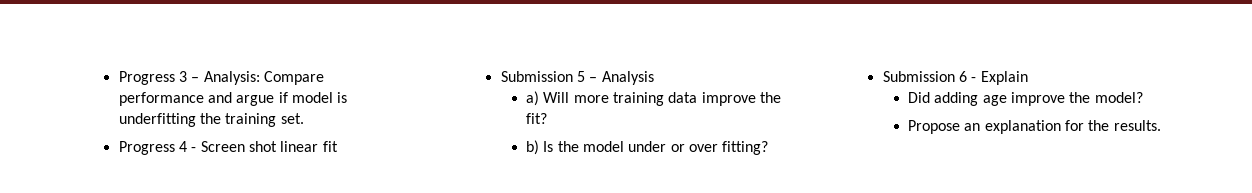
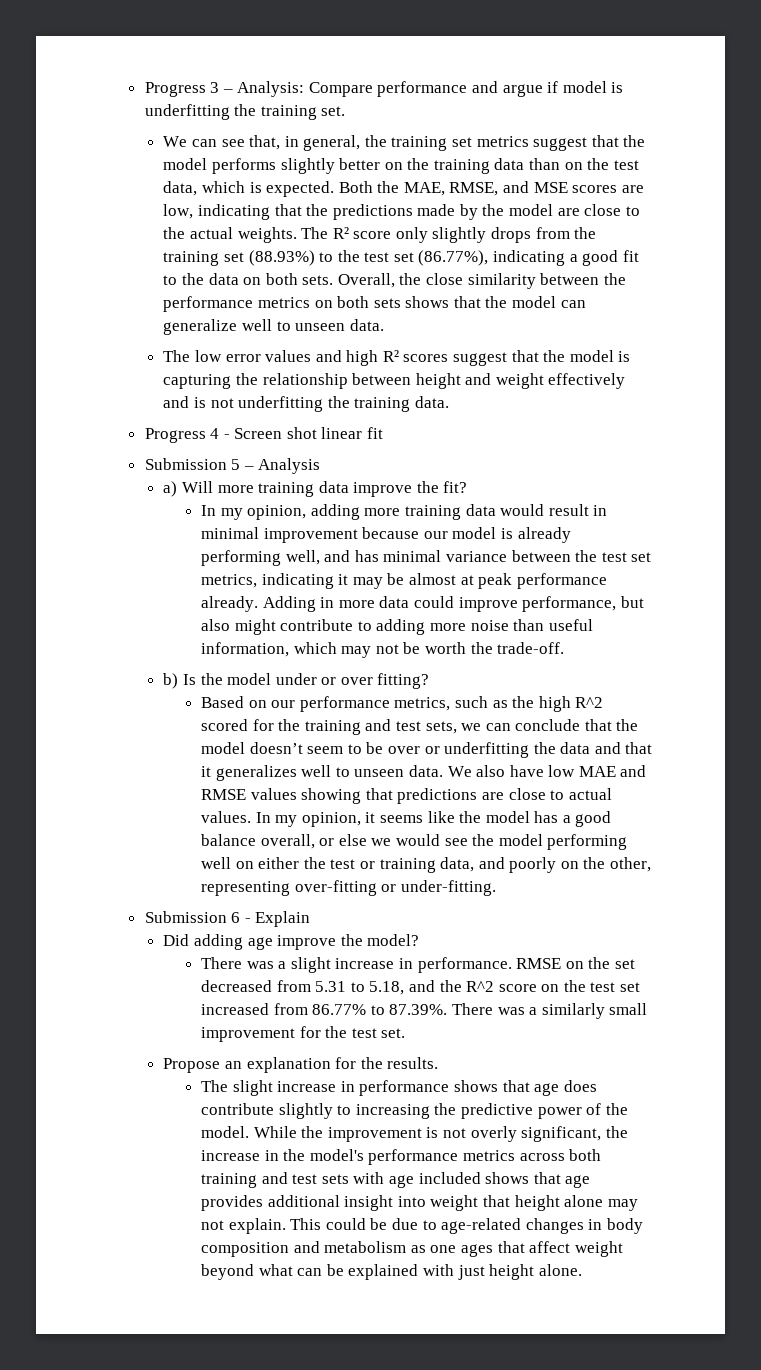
+ We can see that, in general, the training set metrics suggest that the model performs slightly better on the training data than on the test data, which is expected. Both the MAE, RMSE, and MSE scores are low, indicating that the predictions made by the model are close to the actual weights. The R² score only slightly drops from the training set (88.93%) to the test set (86.77%), indicating a good fit to the data on both sets. Overall, the close similarity between the performance metrics on both sets shows that the model can generalize well to unseen data.
+ The low error values and high R² scores suggest that the model is capturing the relationship between height and weight effectively and is not underfitting the training data.
+ In my opinion, adding more training data would result in minimal improvement because our model is already performing well, and has minimal variance between the test set metrics, indicating it may be almost at peak performance already. Adding in more data could improve performance, but also might contribute to adding more noise than useful information, which may not be worth the trade-off.
+ Based on our performance metrics, such as the high R^2 scored for the training and test sets, we can conclude that the model doesn’t seem to be over or underfitting the data and that it generalizes well to unseen data. We also have low MAE and RMSE values showing that predictions are close to actual values. In my opinion, it seems like the model has a good balance overall, or else we would see the model performing well on either the test or training data, and poorly on the other, representing over-fitting or under-fitting.
+ There was a slight increase in performance. RMSE on the set decreased from 5.31 to 5.18, and the R^2 score on the test set increased from 86.77% to 87.39%. There was a similarly small improvement for the test set.
+ The slight increase in performance shows that age does contribute slightly to increasing the predictive power of the model. While the improvement is not overly significant, the increase in the model's performance metrics across both training and test sets with age included shows that age provides additional insight into weight that height alone may not explain. This could be due to age-related changes in body composition and metabolism as one ages that affect weight beyond what can be explained with just height alone.

